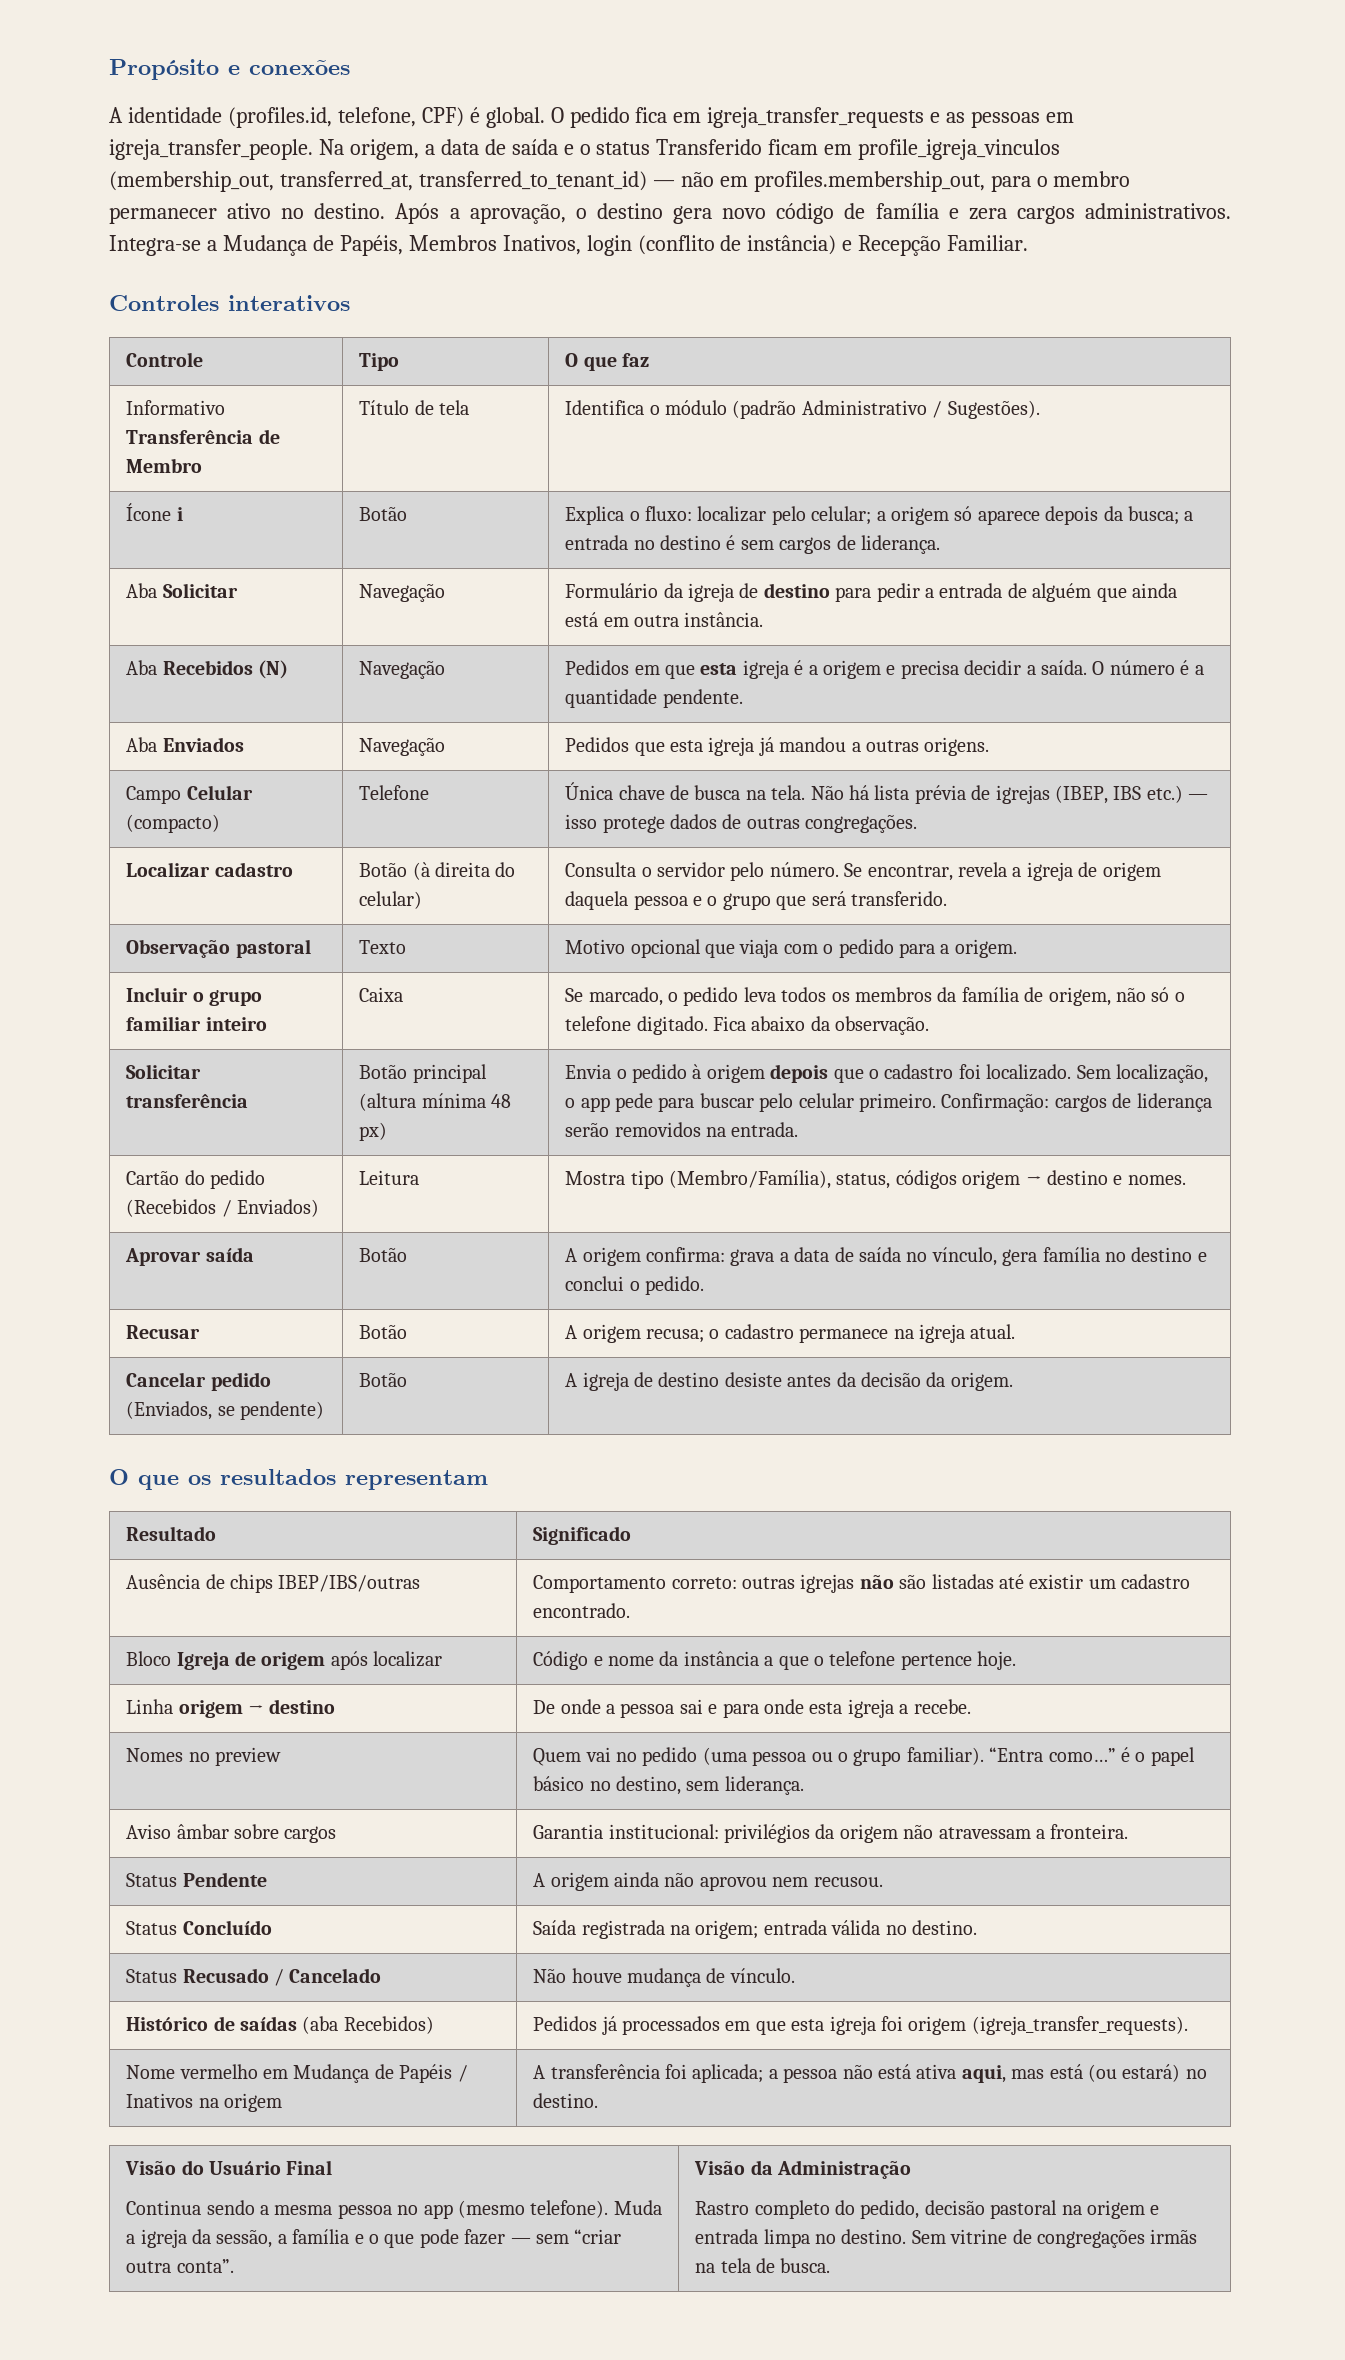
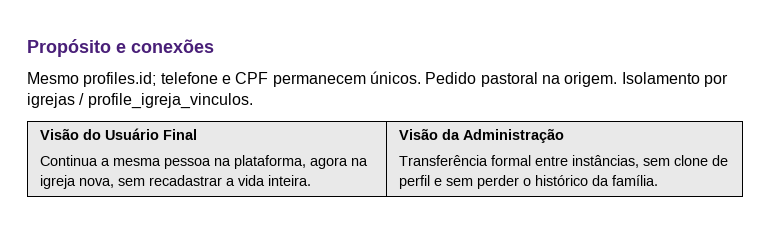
- A identidade (profiles.id, telefone, CPF) é global. O pedido fica em igreja_transfer_requests e as pessoas em igreja_transfer_people. Na origem, a data de saída e o status Transferido ficam em profile_igreja_vinculos (membership_out, transferred_at, transferred_to_tenant_id) — não em profiles.membership_out, para o membro permanecer ativo no destino. Após a aprovação, o destino gera novo código de família e zera cargos administrativos. Integra-se a Mudança de Papéis, Membros Inativos, login (conflito de instância) e Recepção Familiar.
- Controles interativos
- Controle | Tipo | O que faz
- Informativo Transferência de Membro | Título de tela | Identifica o módulo (padrão Administrativo / Sugestões).
- Ícone i | Botão | Explica o fluxo: localizar pelo celular; a origem só aparece depois da busca; a entrada no destino é sem cargos de liderança.
- Aba Solicitar | Navegação | Formulário da igreja de destino para pedir a entrada de alguém que ainda está em outra instância.
- Aba Recebidos (N) | Navegação | Pedidos em que esta igreja é a origem e precisa decidir a saída. O número é a quantidade pendente.
- Aba Enviados | Navegação | Pedidos que esta igreja já mandou a outras origens.
- Campo Celular (compacto) | Telefone | Única chave de busca na tela. Não há lista prévia de igrejas (IBEP, IBS etc.) — isso protege dados de outras congregações.
- Localizar cadastro | Botão (à direita do celular) | Consulta o servidor pelo número. Se encontrar, revela a igreja de origem daquela pessoa e o grupo que será transferido.
- Observação pastoral | Texto | Motivo opcional que viaja com o pedido para a origem.
- Incluir o grupo familiar inteiro | Caixa | Se marcado, o pedido leva todos os membros da família de origem, não só o telefone digitado. Fica abaixo da observação.
- Solicitar transferência | Botão principal (altura mínima 48 px) | Envia o pedido à origem depois que o cadastro foi localizado. Sem localização, o app pede para buscar pelo celular primeiro. Confirmação: cargos de liderança serão removidos na entrada.
- Cartão do pedido (Recebidos / Enviados) | Leitura | Mostra tipo (Membro/Família), status, códigos origem → destino e nomes.
- Aprovar saída | Botão | A origem confirma: grava a data de saída no vínculo, gera família no destino e conclui o pedido.
- Recusar | Botão | A origem recusa; o cadastro permanece na igreja atual.
- Cancelar pedido (Enviados, se pendente) | Botão | A igreja de destino desiste antes da decisão da origem.
- O que os resultados representam
- Resultado | Significado
- Ausência de chips IBEP/IBS/outras | Comportamento correto: outras igrejas não são listadas até existir um cadastro encontrado.
- Bloco Igreja de origem após localizar | Código e nome da instância a que o telefone pertence hoje.
- Linha origem → destino | De onde a pessoa sai e para onde esta igreja a recebe.
- Nomes no preview | Quem vai no pedido (uma pessoa ou o grupo familiar). “Entra como…” é o papel básico no destino, sem liderança.
- Aviso âmbar sobre cargos | Garantia institucional: privilégios da origem não atravessam a fronteira.
- Status Pendente | A origem ainda não aprovou nem recusou.
- Status Concluído | Saída registrada na origem; entrada válida no destino.
- Status Recusado / Cancelado | Não houve mudança de vínculo.
- Histórico de saídas (aba Recebidos) | Pedidos já processados em que esta igreja foi origem (igreja_transfer_requests).
- Nome vermelho em Mudança de Papéis / Inativos na origem | A transferência foi aplicada; a pessoa não está ativa aqui, mas está (ou estará) no destino.
+ Mesmo profiles.id; telefone e CPF permanecem únicos. Pedido pastoral na origem. Isolamento por igrejas / profile_igreja_vinculos.
- Continua sendo a mesma pessoa no app (mesmo telefone). Muda a igreja da sessão, a família e o que pode fazer — sem “criar outra conta”. | Visão da Administração
- Rastro completo do pedido, decisão pastoral na origem e entrada limpa no destino. Sem vitrine de congregações irmãs na tela de busca.
+ Continua a mesma pessoa na plataforma, agora na igreja nova, sem recadastrar a vida inteira. | Visão da Administração
+ Transferência formal entre instâncias, sem clone de perfil e sem perder o histórico da família.

